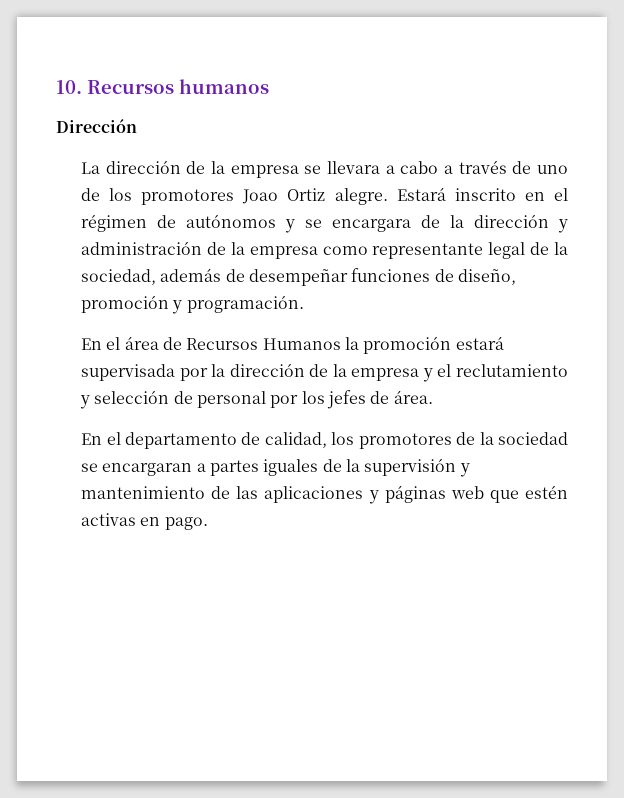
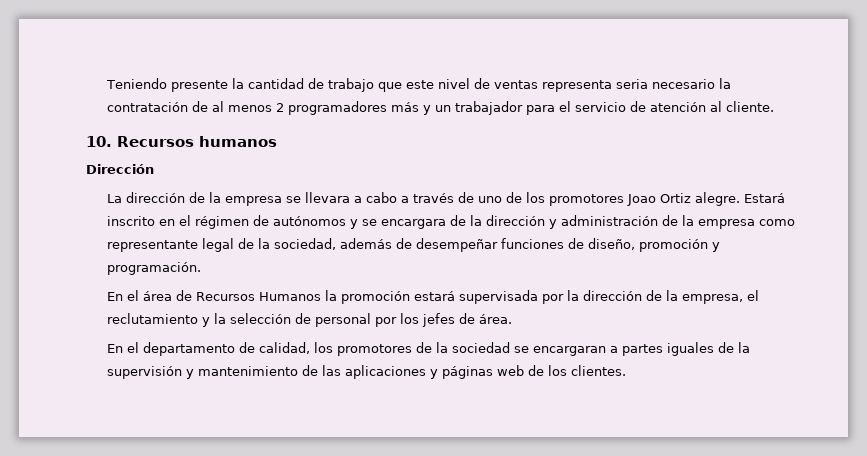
+ Teniendo presente la cantidad de trabajo que este nivel de ventas representa seria necesario la contratación de al menos 2 programadores más y un trabajador para el servicio de atención al cliente.
- En el área de Recursos Humanos la promoción estará supervisada por la dirección de la empresa y el reclutamiento y selección de personal por los jefes de área.
+ En el área de Recursos Humanos la promoción estará supervisada por la dirección de la empresa, el reclutamiento y la selección de personal por los jefes de área.
- En el departamento de calidad, los promotores de la sociedad se encargaran a partes iguales de la supervisión y mantenimiento de las aplicaciones y páginas web que estén activas en pago.
+ En el departamento de calidad, los promotores de la sociedad se encargaran a partes iguales de la supervisión y mantenimiento de las aplicaciones y páginas web de los clientes.

